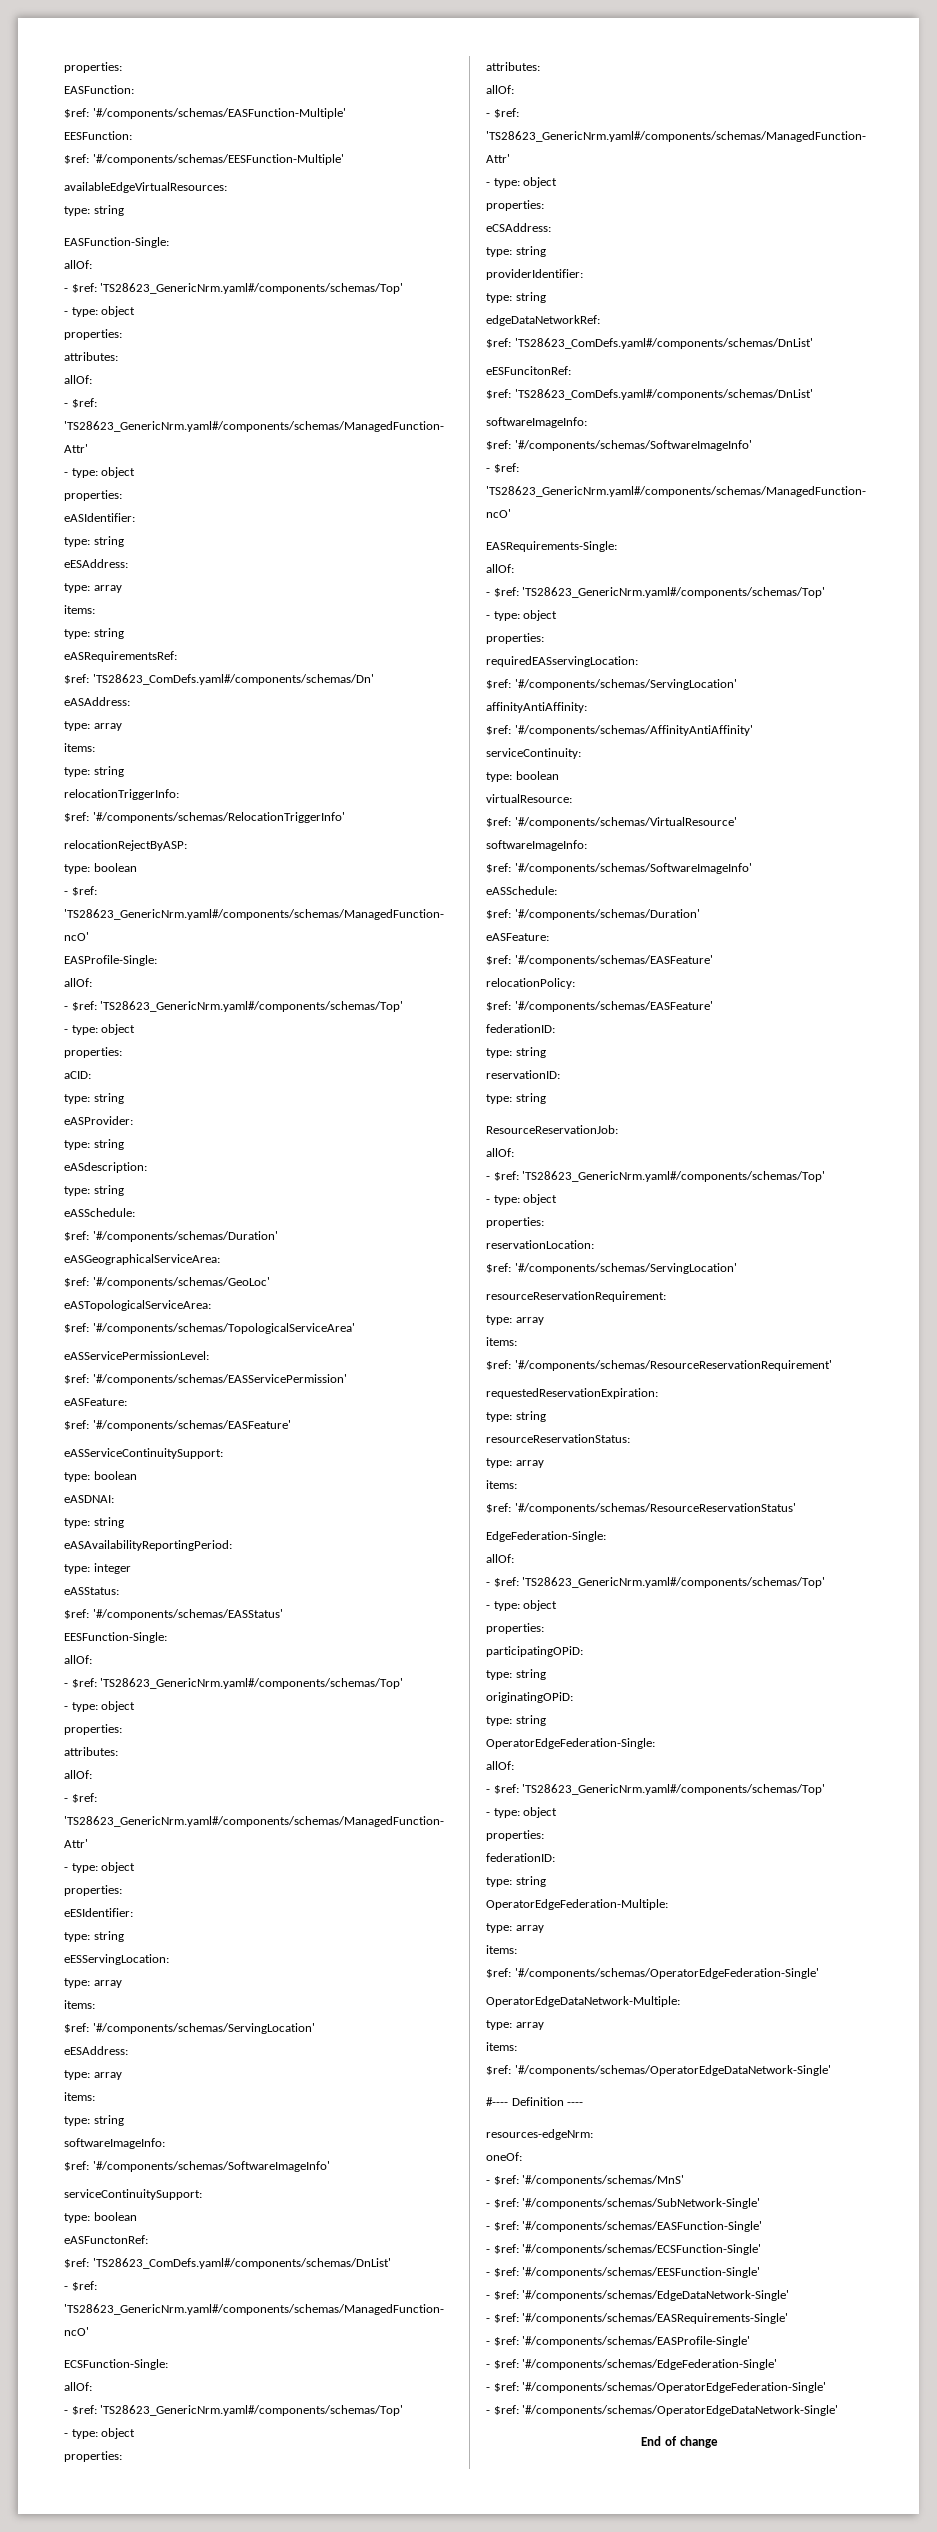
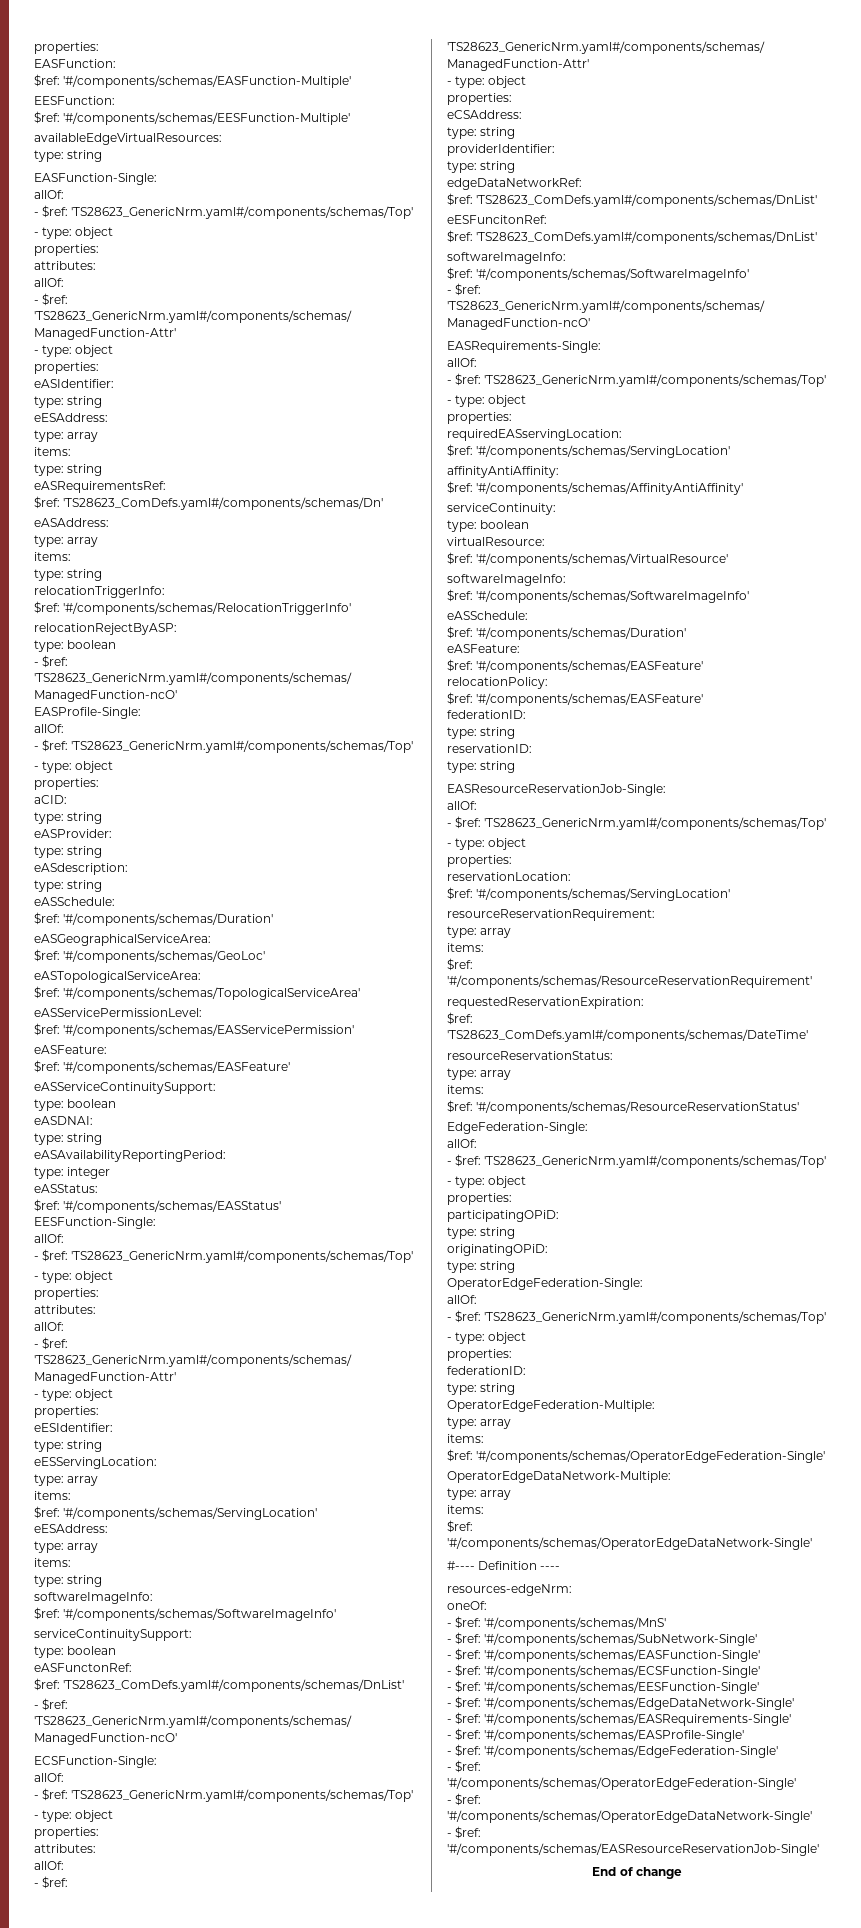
- ResourceReservationJob:
+ EASResourceReservationJob-Single:
  requestedReservationExpiration:
- type: string
+ $ref: 'TS28623_ComDefs.yaml#/components/schemas/DateTime'
+ - $ref: '#/components/schemas/EASResourceReservationJob-Single'

